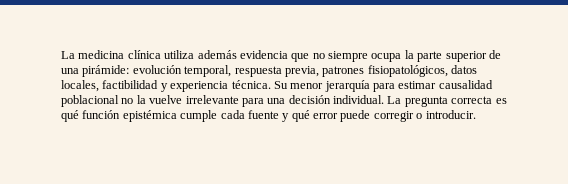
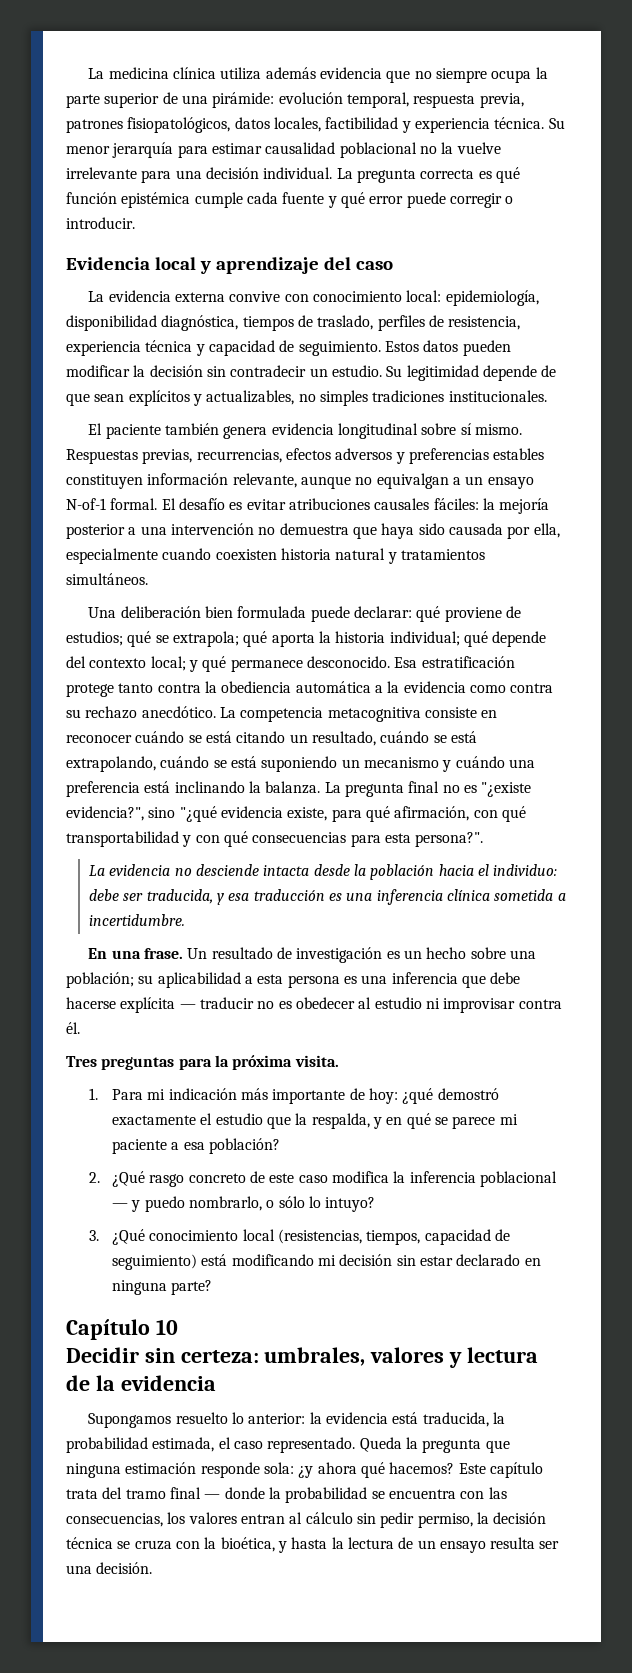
+ Evidencia local y aprendizaje del caso
+ La evidencia externa convive con conocimiento local: epidemiología, disponibilidad diagnóstica, tiempos de traslado, perfiles de resistencia, experiencia técnica y capacidad de seguimiento. Estos datos pueden modificar la decisión sin contradecir un estudio. Su legitimidad depende de que sean explícitos y actualizables, no simples tradiciones institucionales.
+ El paciente también genera evidencia longitudinal sobre sí mismo. Respuestas previas, recurrencias, efectos adversos y preferencias estables constituyen información relevante, aunque no equivalgan a un ensayo N-of-1 formal. El desafío es evitar atribuciones causales fáciles: la mejoría posterior a una intervención no demuestra que haya sido causada por ella, especialmente cuando coexisten historia natural y tratamientos simultáneos.
+ Una deliberación bien formulada puede declarar: qué proviene de estudios; qué se extrapola; qué aporta la historia individual; qué depende del contexto local; y qué permanece desconocido. Esa estratificación protege tanto contra la obediencia automática a la evidencia como contra su rechazo anecdótico. La competencia metacognitiva consiste en reconocer cuándo se está citando un resultado, cuándo se está extrapolando, cuándo se está suponiendo un mecanismo y cuándo una preferencia está inclinando la balanza. La pregunta final no es "¿existe evidencia?", sino "¿qué evidencia existe, para qué afirmación, con qué transportabilidad y con qué consecuencias para esta persona?".
+ La evidencia no desciende intacta desde la población hacia el individuo: debe ser traducida, y esa traducción es una inferencia clínica sometida a incertidumbre.
+ En una frase. Un resultado de investigación es un hecho sobre una población; su aplicabilidad a esta persona es una inferencia que debe hacerse explícita — traducir no es obedecer al estudio ni improvisar contra él.
+ Tres preguntas para la próxima visita.
+ 1. Para mi indicación más importante de hoy: ¿qué demostró exactamente el estudio que la respalda, y en qué se parece mi paciente a esa población?
+ 2. ¿Qué rasgo concreto de este caso modifica la inferencia poblacional — y puedo nombrarlo, o sólo lo intuyo?
+ 3. ¿Qué conocimiento local (resistencias, tiempos, capacidad de seguimiento) está modificando mi decisión sin estar declarado en ninguna parte?
+ Capítulo 10
+ Decidir sin certeza: umbrales, valores y lectura de la evidencia
+ Supongamos resuelto lo anterior: la evidencia está traducida, la probabilidad estimada, el caso representado. Queda la pregunta que ninguna estimación responde sola: ¿y ahora qué hacemos? Este capítulo trata del tramo final — donde la probabilidad se encuentra con las consecuencias, los valores entran al cálculo sin pedir permiso, la decisión técnica se cruza con la bioética, y hasta la lectura de un ensayo resulta ser una decisión.

